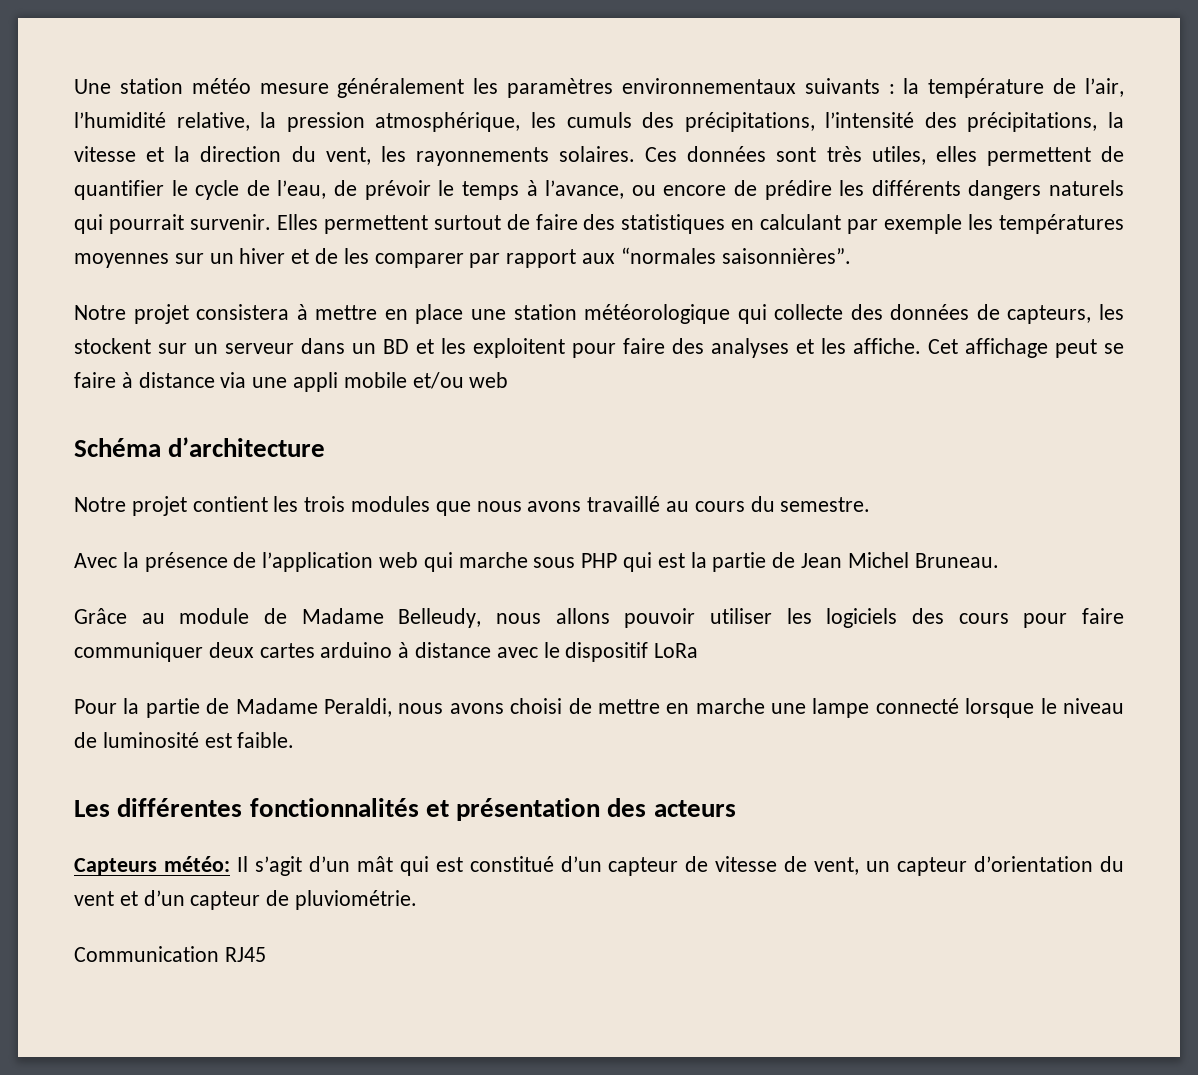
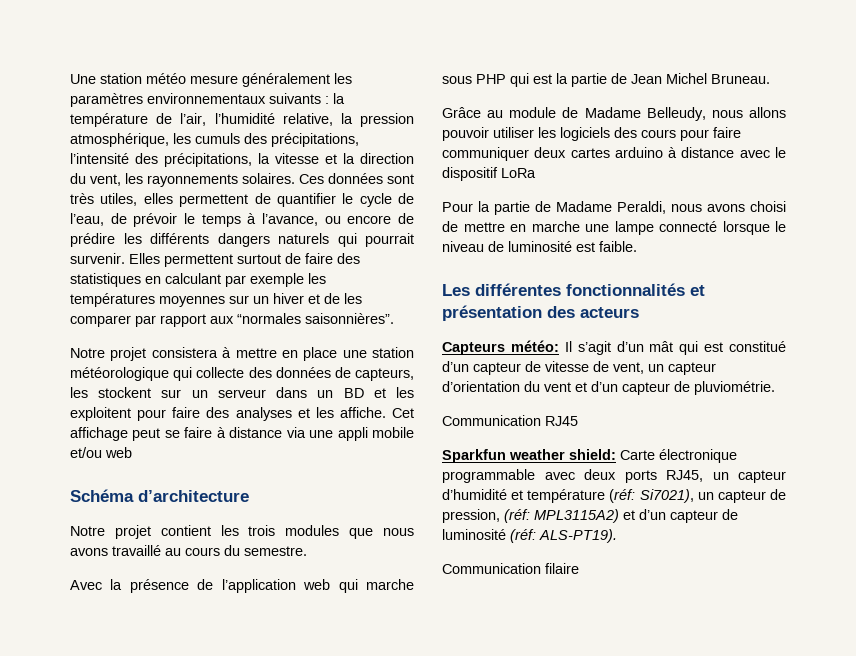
+ Sparkfun weather shield: Carte électronique programmable avec deux ports RJ45, un capteur d’humidité et température (réf: Si7021), un capteur de pression, (réf: MPL3115A2) et d’un capteur de luminosité (réf: ALS-PT19).
+ Communication filaire

